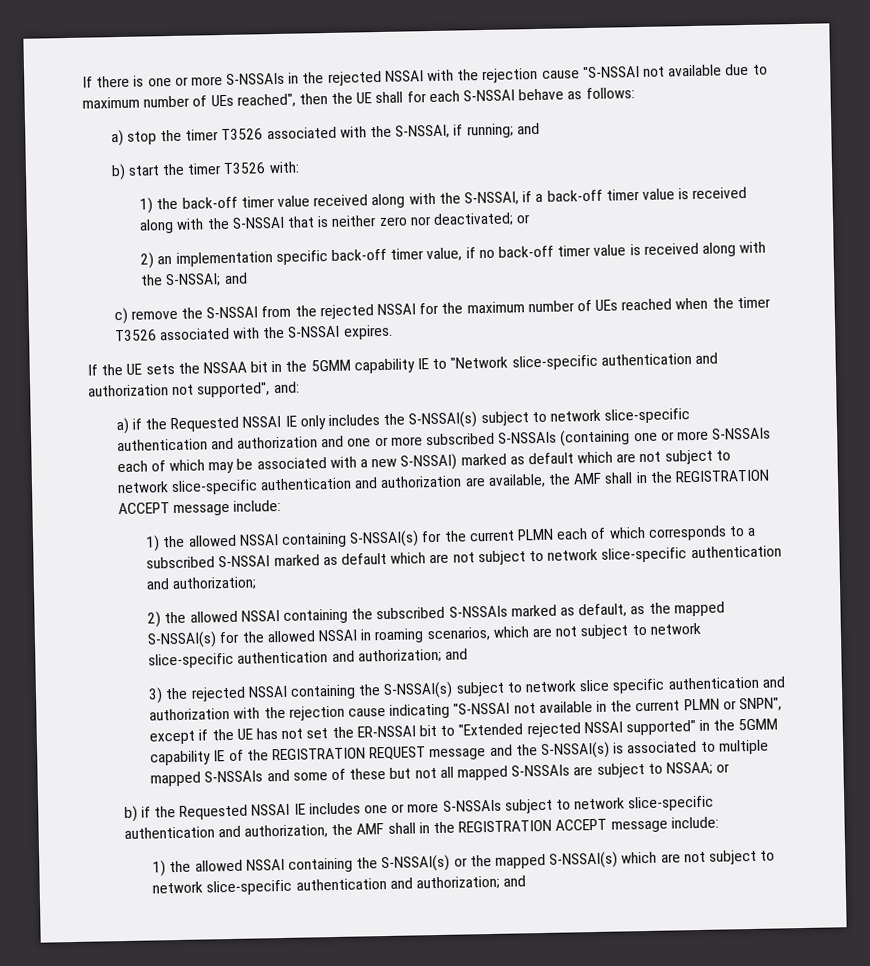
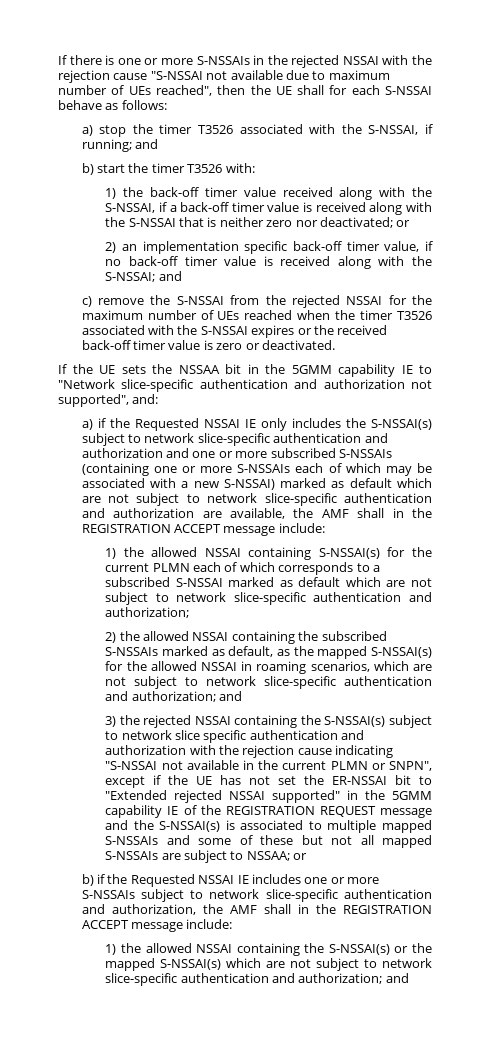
- c) remove the S-NSSAI from the rejected NSSAI for the maximum number of UEs reached when the timer T3526 associated with the S-NSSAI expires.
+ c) remove the S-NSSAI from the rejected NSSAI for the maximum number of UEs reached when the timer T3526 associated with the S-NSSAI expires or the received back-off timer value is zero or deactivated.

